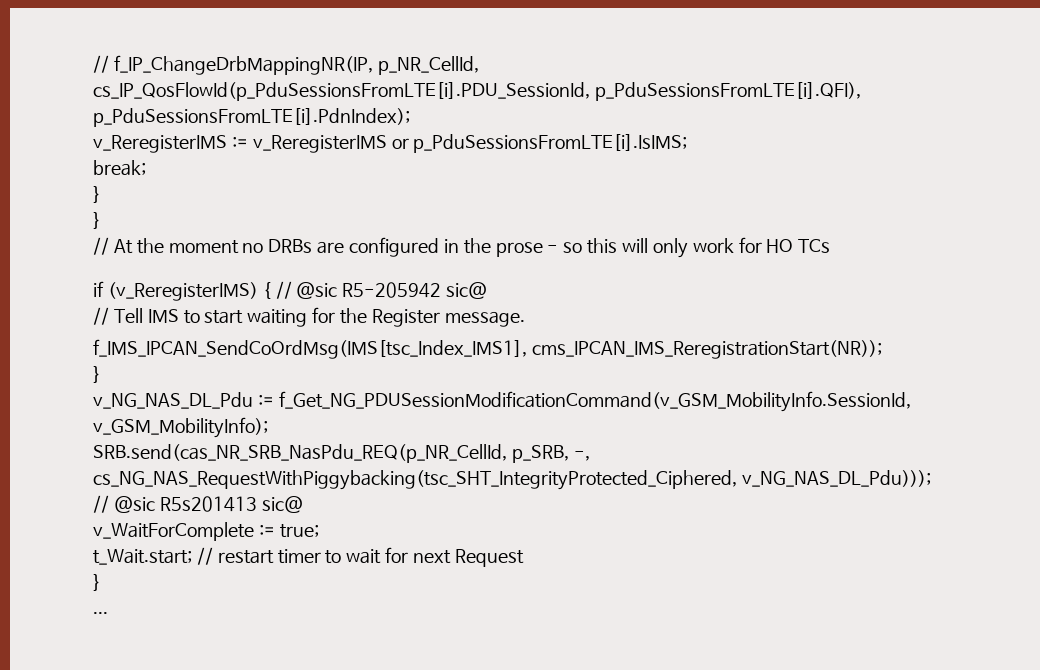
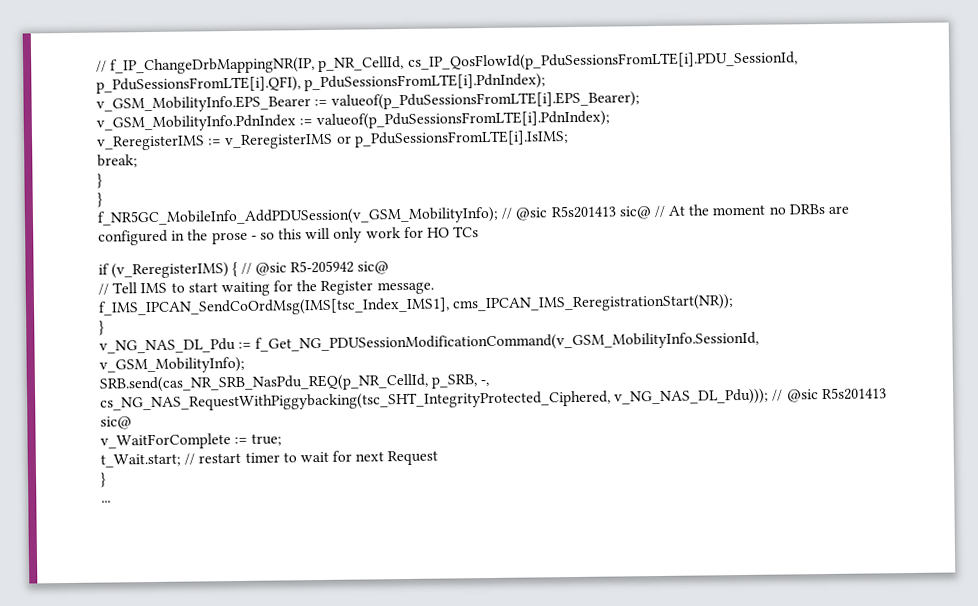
+ v_GSM_MobilityInfo.EPS_Bearer := valueof(p_PduSessionsFromLTE[i].EPS_Bearer);
+ v_GSM_MobilityInfo.PdnIndex := valueof(p_PduSessionsFromLTE[i].PdnIndex);
- // At the moment no DRBs are configured in the prose - so this will only work for HO TCs
+ f_NR5GC_MobileInfo_AddPDUSession(v_GSM_MobilityInfo); // @sic R5s201413 sic@ // At the moment no DRBs are configured in the prose - so this will only work for HO TCs

